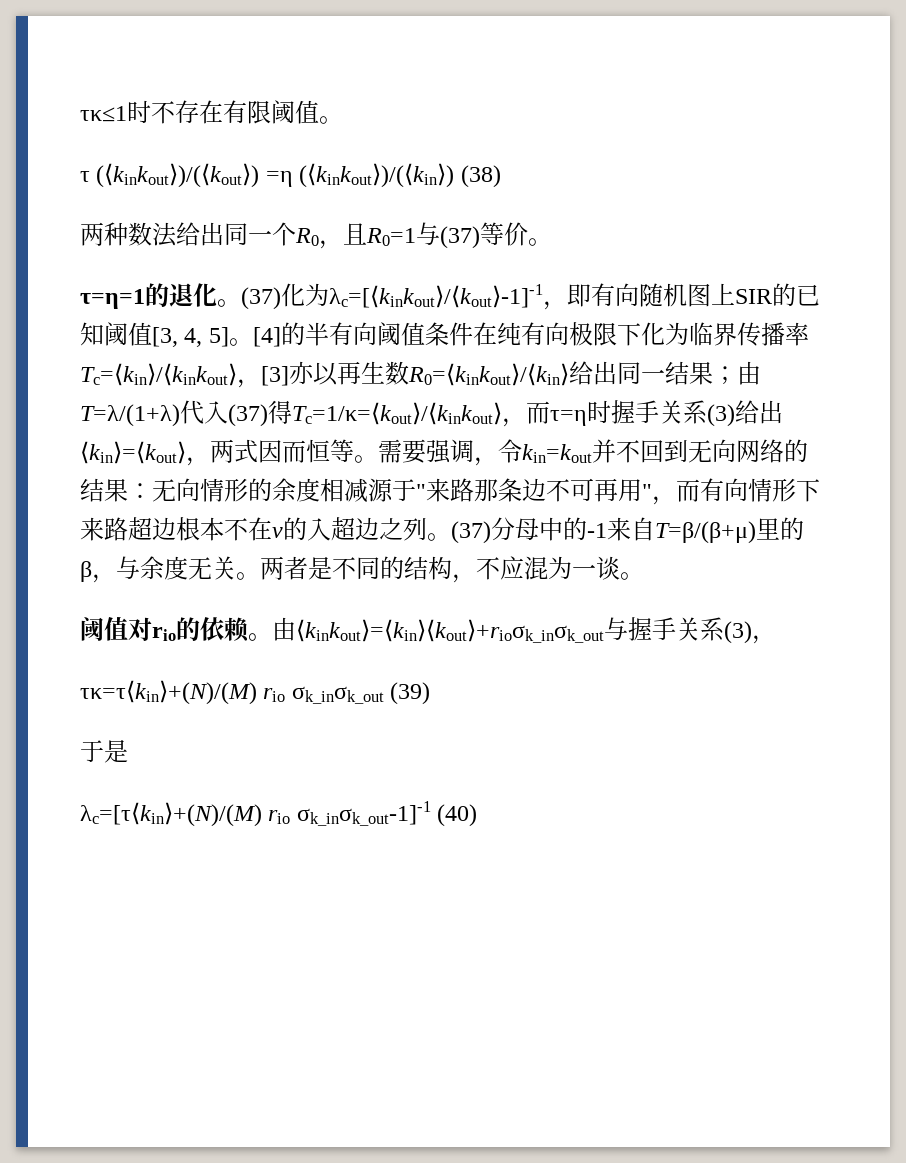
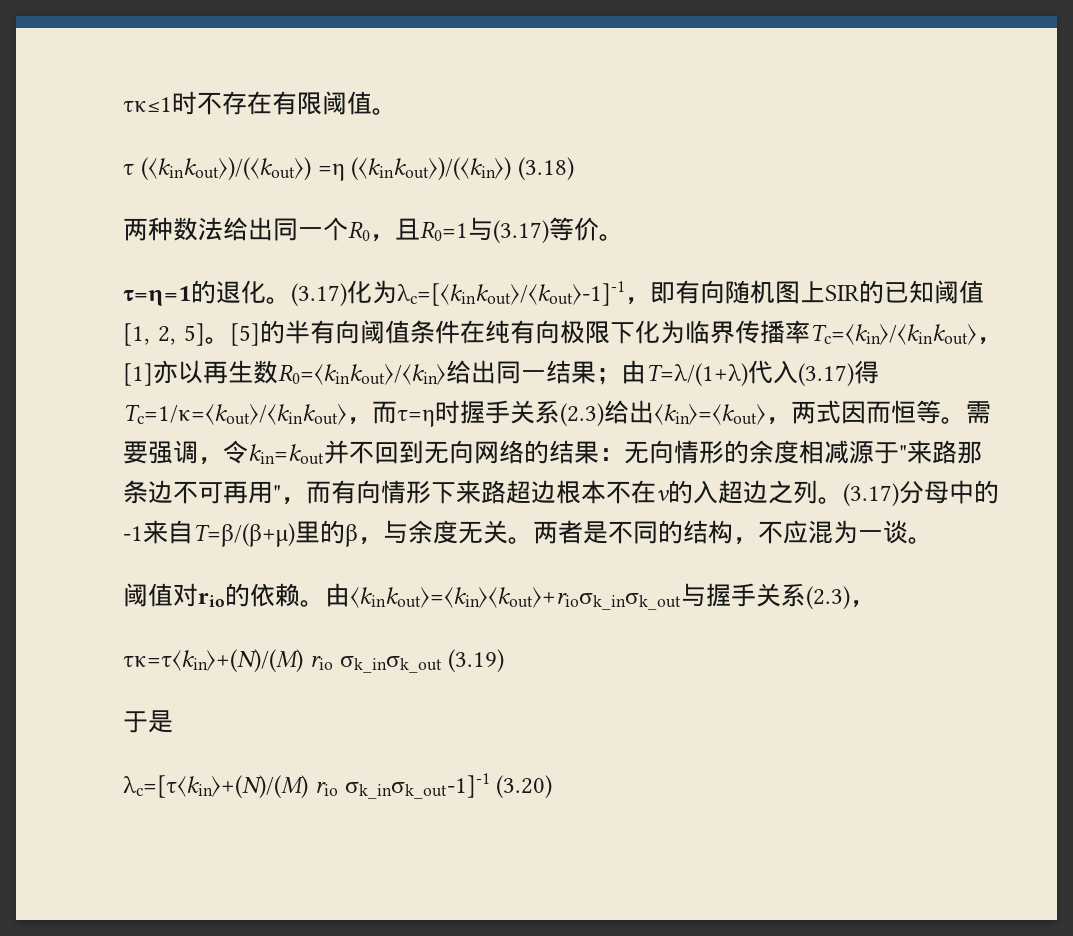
- τ (⟨kinkout⟩)/(⟨kout⟩) =η (⟨kinkout⟩)/(⟨kin⟩) (38)
+ τ (⟨kinkout⟩)/(⟨kout⟩) =η (⟨kinkout⟩)/(⟨kin⟩) (3.18)
- 两种数法给出同一个R0，且R0=1与(37)等价。
+ 两种数法给出同一个R0，且R0=1与(3.17)等价。
- (37)化为λc=[⟨kinkout⟩/⟨kout⟩-1]-1，即有向随机图上SIR的已知阈值[3, 4, 5]。[4]的半有向阈值条件在纯有向极限下化为临界传播率Tc=⟨kin⟩/⟨kinkout⟩，[3]亦以再生数R0=⟨kinkout⟩/⟨kin⟩给出同一结果；由T=λ/(1+λ)代入(37)得Tc=1/κ=⟨kout⟩/⟨kinkout⟩，而τ=η时握手关系(3)给出⟨kin⟩=⟨kout⟩，两式因而恒等。
+ (3.17)化为λc=[⟨kinkout⟩/⟨kout⟩-1]-1，即有向随机图上SIR的已知阈值[1, 2, 5]。[5]的半有向阈值条件在纯有向极限下化为临界传播率Tc=⟨kin⟩/⟨kinkout⟩，[1]亦以再生数R0=⟨kinkout⟩/⟨kin⟩给出同一结果；由T=λ/(1+λ)代入(3.17)得Tc=1/κ=⟨kout⟩/⟨kinkout⟩，而τ=η时握手关系(2.3)给出⟨kin⟩=⟨kout⟩，两式因而恒等。
- (37)分母中的-1来自T=β/(β+μ)里的β，与余度无关。
+ (3.17)分母中的-1来自T=β/(β+μ)里的β，与余度无关。
- 由⟨kinkout⟩=⟨kin⟩⟨kout⟩+rioσk_inσk_out与握手关系(3)，
+ 由⟨kinkout⟩=⟨kin⟩⟨kout⟩+rioσk_inσk_out与握手关系(2.3)，
- τκ=τ⟨kin⟩+(N)/(M) rio σk_inσk_out (39)
+ τκ=τ⟨kin⟩+(N)/(M) rio σk_inσk_out (3.19)
- λc=[τ⟨kin⟩+(N)/(M) rio σk_inσk_out-1]-1 (40)
+ λc=[τ⟨kin⟩+(N)/(M) rio σk_inσk_out-1]-1 (3.20)

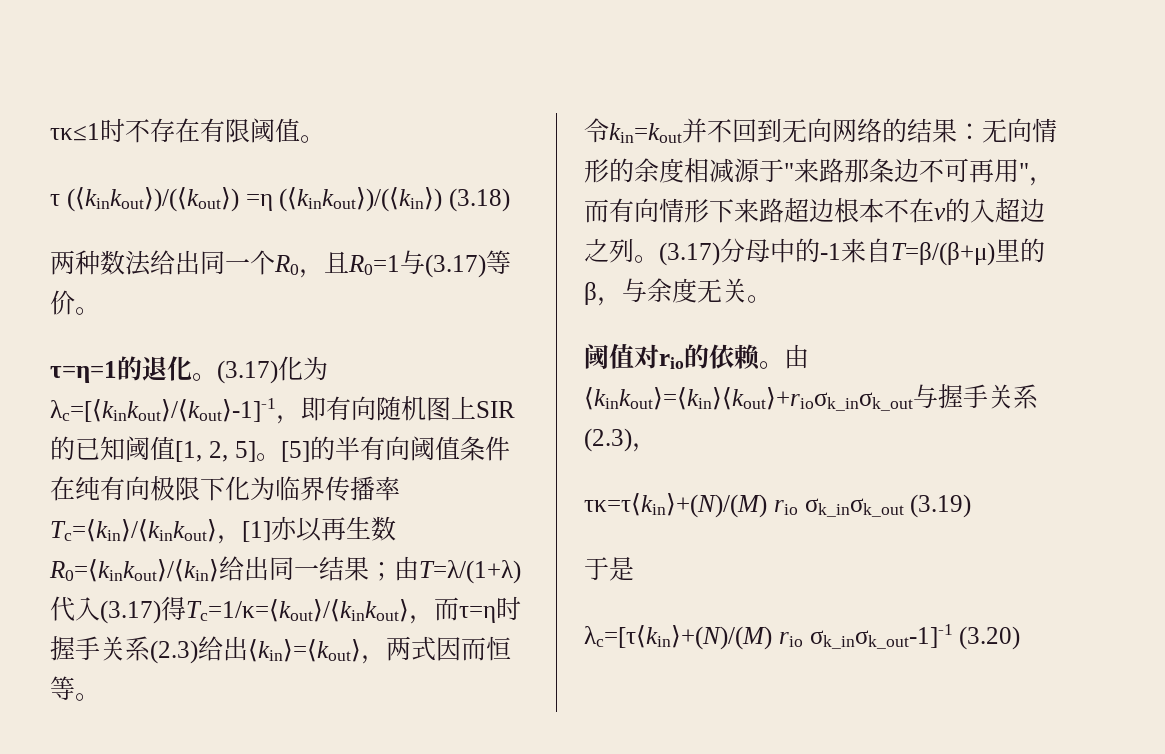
- 由T=λ/(1+λ)代入(3.17)得Tc=1/κ=⟨kout⟩/⟨kinkout⟩，而τ=η时握手关系(2.3)给出⟨kin⟩=⟨kout⟩，两式因而恒等。需要强调，令kin=kout并不回到无向网络的结果：
+ 由T=λ/(1+λ)代入(3.17)得Tc=1/κ=⟨kout⟩/⟨kinkout⟩，而τ=η时握手关系(2.3)给出⟨kin⟩=⟨kout⟩，两式因而恒等。
+ 令kin=kout并不回到无向网络的结果：
- 两者是不同的结构，不应混为一谈。

